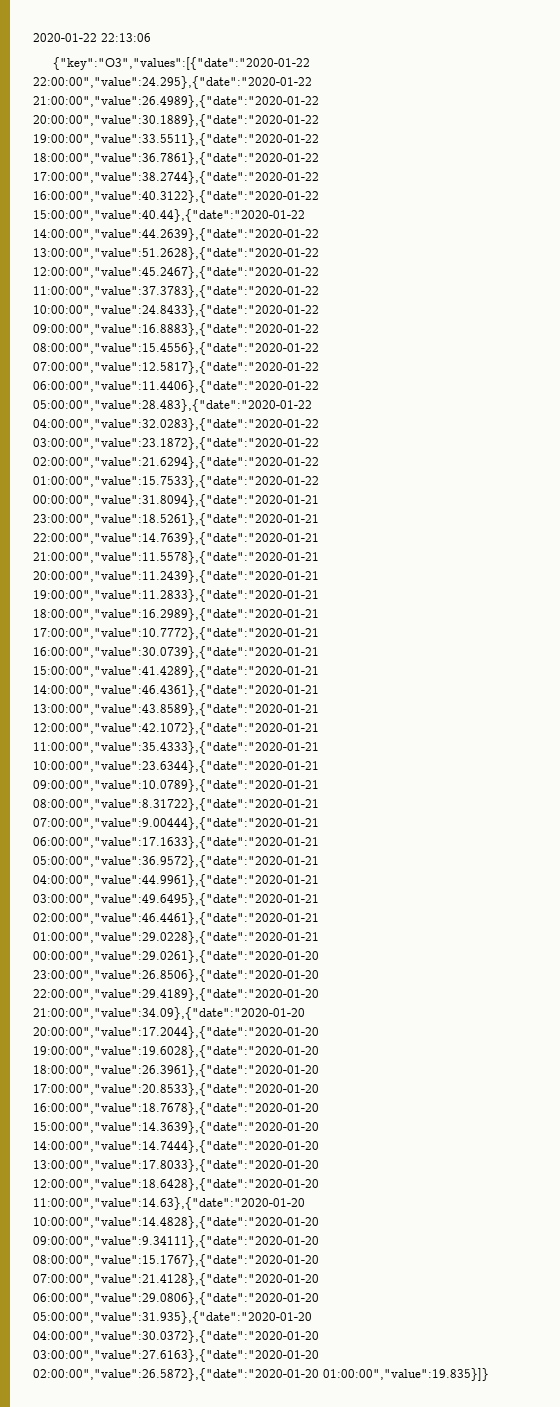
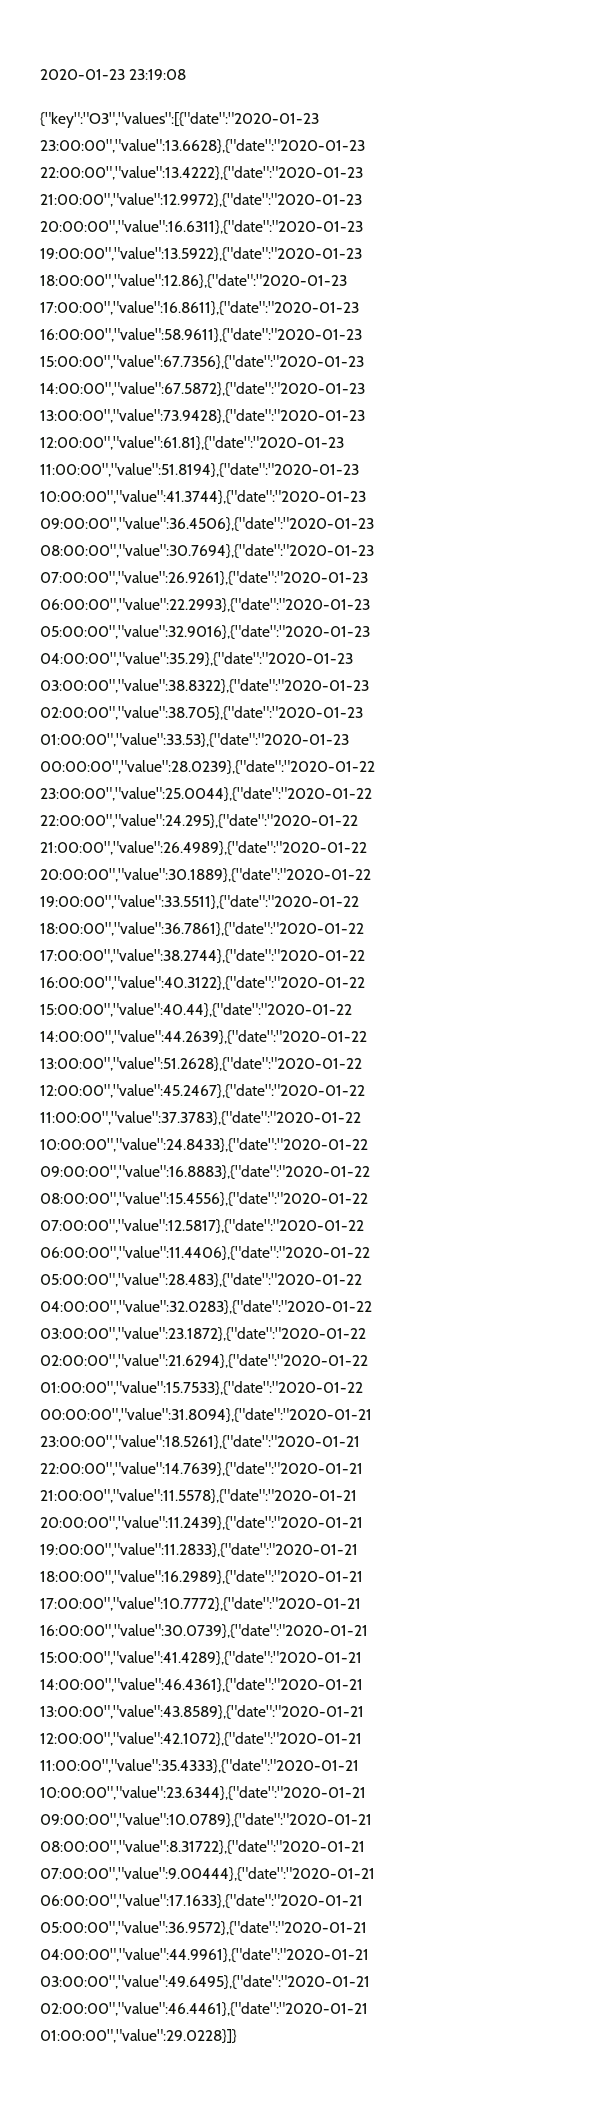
- 2020-01-22 22:13:06
- {"key":"O3","values":[{"date":"2020-01-22 22:00:00","value":24.295},{"date":"2020-01-22 21:00:00","value":26.4989},{"date":"2020-01-22 20:00:00","value":30.1889},{"date":"2020-01-22 19:00:00","value":33.5511},{"date":"2020-01-22 18:00:00","value":36.7861},{"date":"2020-01-22 17:00:00","value":38.2744},{"date":"2020-01-22 16:00:00","value":40.3122},{"date":"2020-01-22 15:00:00","value":40.44},{"date":"2020-01-22 14:00:00","value":44.2639},{"date":"2020-01-22 13:00:00","value":51.2628},{"date":"2020-01-22 12:00:00","value":45.2467},{"date":"2020-01-22 11:00:00","value":37.3783},{"date":"2020-01-22 10:00:00","value":24.8433},{"date":"2020-01-22 09:00:00","value":16.8883},{"date":"2020-01-22 08:00:00","value":15.4556},{"date":"2020-01-22 07:00:00","value":12.5817},{"date":"2020-01-22 06:00:00","value":11.4406},{"date":"2020-01-22 05:00:00","value":28.483},{"date":"2020-01-22 04:00:00","value":32.0283},{"date":"2020-01-22 03:00:00","value":23.1872},{"date":"2020-01-22 02:00:00","value":21.6294},{"date":"2020-01-22 01:00:00","value":15.7533},{"date":"2020-01-22 00:00:00","value":31.8094},{"date":"2020-01-21 23:00:00","value":18.5261},{"date":"2020-01-21 22:00:00","value":14.7639},{"date":"2020-01-21 21:00:00","value":11.5578},{"date":"2020-01-21 20:00:00","value":11.2439},{"date":"2020-01-21 19:00:00","value":11.2833},{"date":"2020-01-21 18:00:00","value":16.2989},{"date":"2020-01-21 17:00:00","value":10.7772},{"date":"2020-01-21 16:00:00","value":30.0739},{"date":"2020-01-21 15:00:00","value":41.4289},{"date":"2020-01-21 14:00:00","value":46.4361},{"date":"2020-01-21 13:00:00","value":43.8589},{"date":"2020-01-21 12:00:00","value":42.1072},{"date":"2020-01-21 11:00:00","value":35.4333},{"date":"2020-01-21 10:00:00","value":23.6344},{"date":"2020-01-21 09:00:00","value":10.0789},{"date":"2020-01-21 08:00:00","value":8.31722},{"date":"2020-01-21 07:00:00","value":9.00444},{"date":"2020-01-21 06:00:00","value":17.1633},{"date":"2020-01-21 05:00:00","value":36.9572},{"date":"2020-01-21 04:00:00","value":44.9961},{"date":"2020-01-21 03:00:00","value":49.6495},{"date":"2020-01-21 02:00:00","value":46.4461},{"date":"2020-01-21 01:00:00","value":29.0228},{"date":"2020-01-21 00:00:00","value":29.0261},{"date":"2020-01-20 23:00:00","value":26.8506},{"date":"2020-01-20 22:00:00","value":29.4189},{"date":"2020-01-20 21:00:00","value":34.09},{"date":"2020-01-20 20:00:00","value":17.2044},{"date":"2020-01-20 19:00:00","value":19.6028},{"date":"2020-01-20 18:00:00","value":26.3961},{"date":"2020-01-20 17:00:00","value":20.8533},{"date":"2020-01-20 16:00:00","value":18.7678},{"date":"2020-01-20 15:00:00","value":14.3639},{"date":"2020-01-20 14:00:00","value":14.7444},{"date":"2020-01-20 13:00:00","value":17.8033},{"date":"2020-01-20 12:00:00","value":18.6428},{"date":"2020-01-20 11:00:00","value":14.63},{"date":"2020-01-20 10:00:00","value":14.4828},{"date":"2020-01-20 09:00:00","value":9.34111},{"date":"2020-01-20 08:00:00","value":15.1767},{"date":"2020-01-20 07:00:00","value":21.4128},{"date":"2020-01-20 06:00:00","value":29.0806},{"date":"2020-01-20 05:00:00","value":31.935},{"date":"2020-01-20 04:00:00","value":30.0372},{"date":"2020-01-20 03:00:00","value":27.6163},{"date":"2020-01-20 02:00:00","value":26.5872},{"date":"2020-01-20 01:00:00","value":19.835}]}
+ 2020-01-23 23:19:08
+ {"key":"O3","values":[{"date":"2020-01-23 23:00:00","value":13.6628},{"date":"2020-01-23 22:00:00","value":13.4222},{"date":"2020-01-23 21:00:00","value":12.9972},{"date":"2020-01-23 20:00:00","value":16.6311},{"date":"2020-01-23 19:00:00","value":13.5922},{"date":"2020-01-23 18:00:00","value":12.86},{"date":"2020-01-23 17:00:00","value":16.8611},{"date":"2020-01-23 16:00:00","value":58.9611},{"date":"2020-01-23 15:00:00","value":67.7356},{"date":"2020-01-23 14:00:00","value":67.5872},{"date":"2020-01-23 13:00:00","value":73.9428},{"date":"2020-01-23 12:00:00","value":61.81},{"date":"2020-01-23 11:00:00","value":51.8194},{"date":"2020-01-23 10:00:00","value":41.3744},{"date":"2020-01-23 09:00:00","value":36.4506},{"date":"2020-01-23 08:00:00","value":30.7694},{"date":"2020-01-23 07:00:00","value":26.9261},{"date":"2020-01-23 06:00:00","value":22.2993},{"date":"2020-01-23 05:00:00","value":32.9016},{"date":"2020-01-23 04:00:00","value":35.29},{"date":"2020-01-23 03:00:00","value":38.8322},{"date":"2020-01-23 02:00:00","value":38.705},{"date":"2020-01-23 01:00:00","value":33.53},{"date":"2020-01-23 00:00:00","value":28.0239},{"date":"2020-01-22 23:00:00","value":25.0044},{"date":"2020-01-22 22:00:00","value":24.295},{"date":"2020-01-22 21:00:00","value":26.4989},{"date":"2020-01-22 20:00:00","value":30.1889},{"date":"2020-01-22 19:00:00","value":33.5511},{"date":"2020-01-22 18:00:00","value":36.7861},{"date":"2020-01-22 17:00:00","value":38.2744},{"date":"2020-01-22 16:00:00","value":40.3122},{"date":"2020-01-22 15:00:00","value":40.44},{"date":"2020-01-22 14:00:00","value":44.2639},{"date":"2020-01-22 13:00:00","value":51.2628},{"date":"2020-01-22 12:00:00","value":45.2467},{"date":"2020-01-22 11:00:00","value":37.3783},{"date":"2020-01-22 10:00:00","value":24.8433},{"date":"2020-01-22 09:00:00","value":16.8883},{"date":"2020-01-22 08:00:00","value":15.4556},{"date":"2020-01-22 07:00:00","value":12.5817},{"date":"2020-01-22 06:00:00","value":11.4406},{"date":"2020-01-22 05:00:00","value":28.483},{"date":"2020-01-22 04:00:00","value":32.0283},{"date":"2020-01-22 03:00:00","value":23.1872},{"date":"2020-01-22 02:00:00","value":21.6294},{"date":"2020-01-22 01:00:00","value":15.7533},{"date":"2020-01-22 00:00:00","value":31.8094},{"date":"2020-01-21 23:00:00","value":18.5261},{"date":"2020-01-21 22:00:00","value":14.7639},{"date":"2020-01-21 21:00:00","value":11.5578},{"date":"2020-01-21 20:00:00","value":11.2439},{"date":"2020-01-21 19:00:00","value":11.2833},{"date":"2020-01-21 18:00:00","value":16.2989},{"date":"2020-01-21 17:00:00","value":10.7772},{"date":"2020-01-21 16:00:00","value":30.0739},{"date":"2020-01-21 15:00:00","value":41.4289},{"date":"2020-01-21 14:00:00","value":46.4361},{"date":"2020-01-21 13:00:00","value":43.8589},{"date":"2020-01-21 12:00:00","value":42.1072},{"date":"2020-01-21 11:00:00","value":35.4333},{"date":"2020-01-21 10:00:00","value":23.6344},{"date":"2020-01-21 09:00:00","value":10.0789},{"date":"2020-01-21 08:00:00","value":8.31722},{"date":"2020-01-21 07:00:00","value":9.00444},{"date":"2020-01-21 06:00:00","value":17.1633},{"date":"2020-01-21 05:00:00","value":36.9572},{"date":"2020-01-21 04:00:00","value":44.9961},{"date":"2020-01-21 03:00:00","value":49.6495},{"date":"2020-01-21 02:00:00","value":46.4461},{"date":"2020-01-21 01:00:00","value":29.0228}]}

